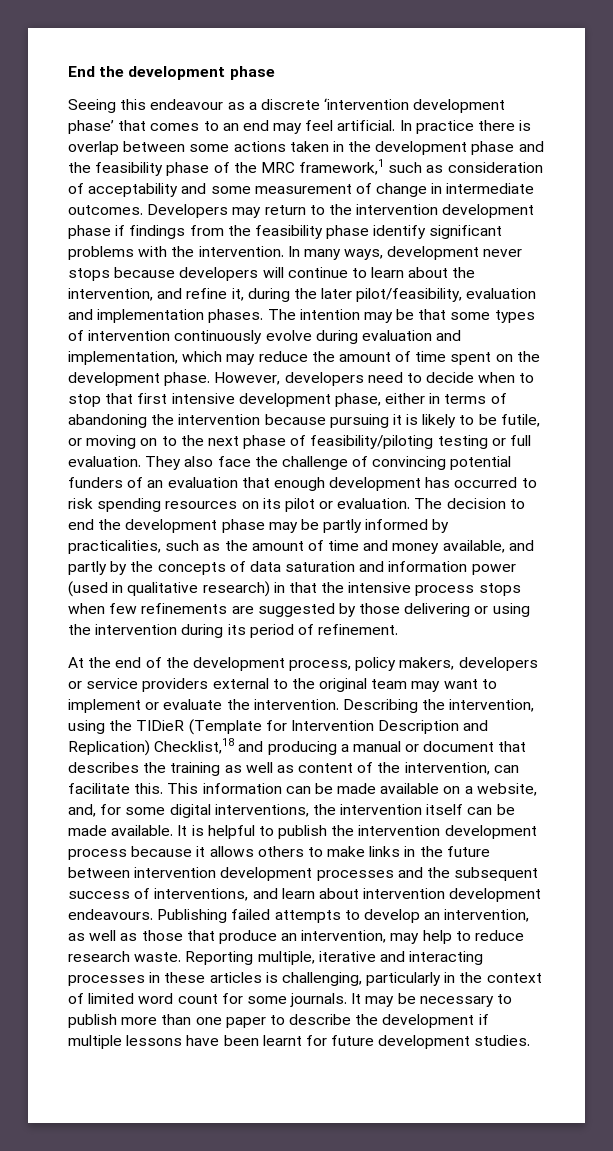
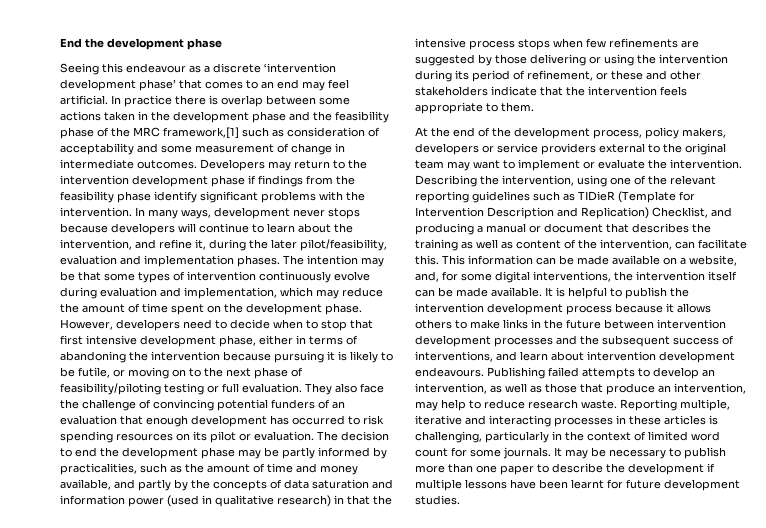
- In practice there is overlap between some actions taken in the development phase and the feasibility phase of the MRC framework,1 such as consideration of acceptability and some measurement of change in intermediate outcomes.
+ In practice there is overlap between some actions taken in the development phase and the feasibility phase of the MRC framework,[1] such as consideration of acceptability and some measurement of change in intermediate outcomes.
- The decision to end the development phase may be partly informed by practicalities, such as the amount of time and money available, and partly by the concepts of data saturation and information power (used in qualitative research) in that the intensive process stops when few refinements are suggested by those delivering or using the intervention during its period of refinement.
+ The decision to end the development phase may be partly informed by practicalities, such as the amount of time and money available, and partly by the concepts of data saturation and information power (used in qualitative research) in that the intensive process stops when few refinements are suggested by those delivering or using the intervention during its period of refinement, or these and other stakeholders indicate that the intervention feels appropriate to them.
- Describing the intervention, using the TIDieR (Template for Intervention Description and Replication) Checklist,18 and producing a manual or document that describes the training as well as content of the intervention, can facilitate this.
+ Describing the intervention, using one of the relevant reporting guidelines such as TIDieR (Template for Intervention Description and Replication) Checklist, and producing a manual or document that describes the training as well as content of the intervention, can facilitate this.

